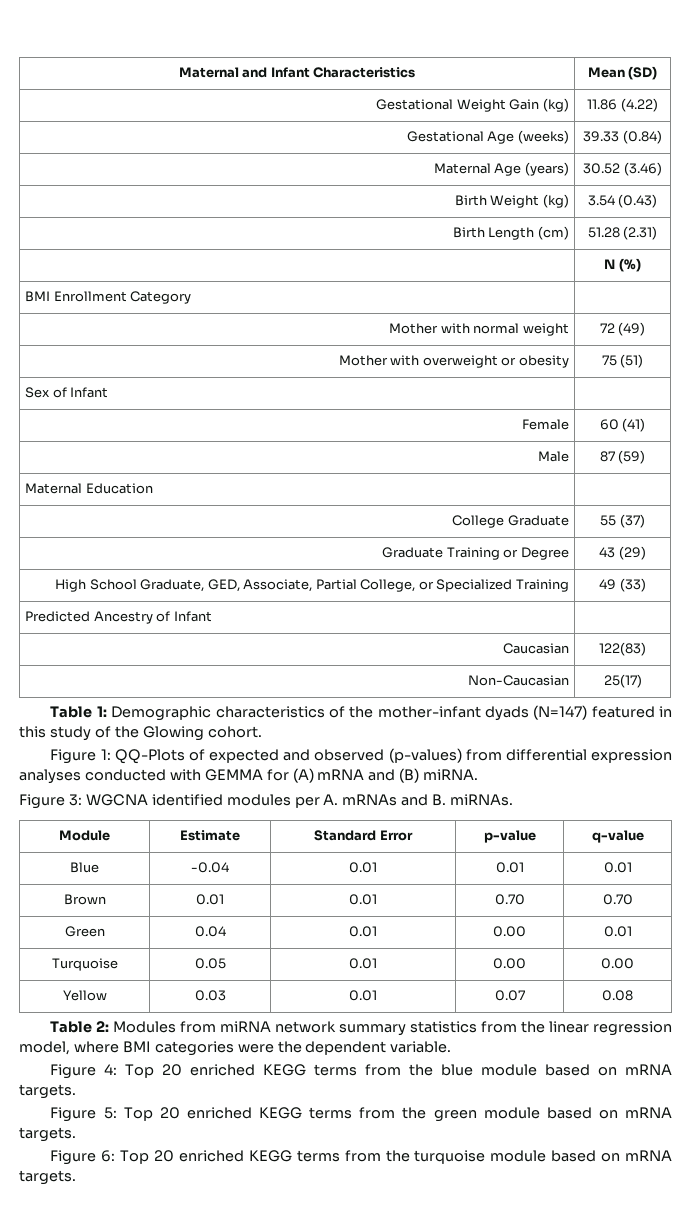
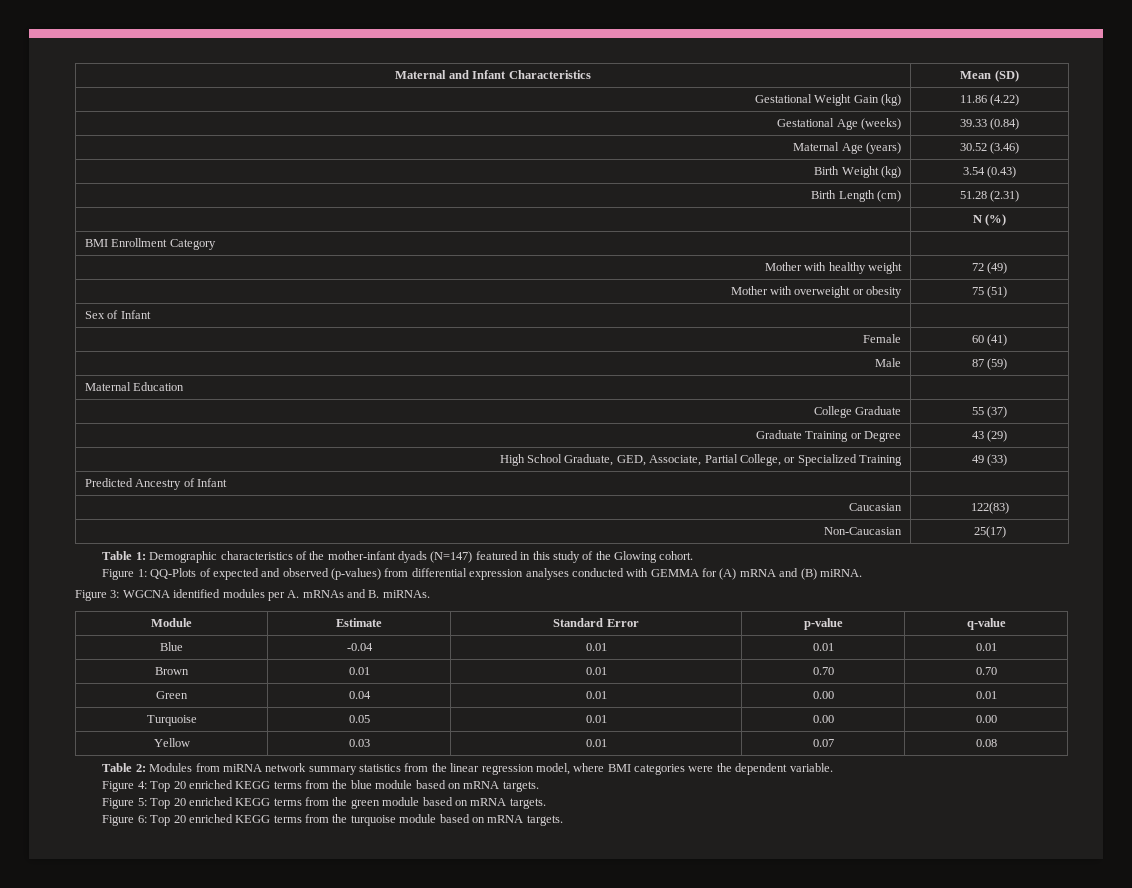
- Mother with normal weight | 72 (49)
+ Mother with healthy weight | 72 (49)

